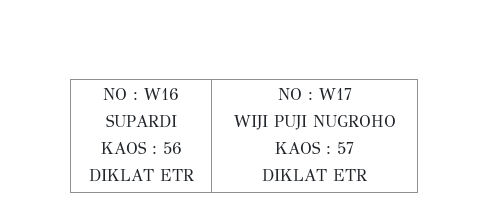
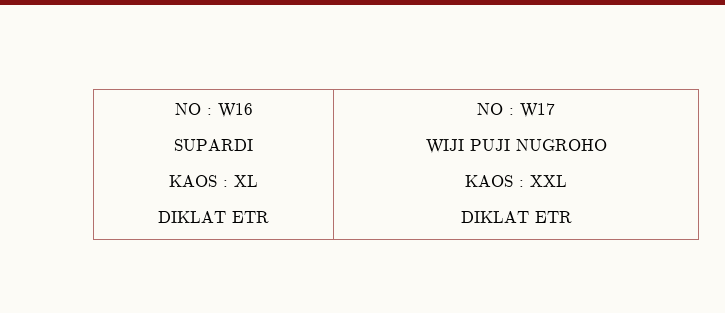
  NO : W16
  SUPARDI
- KAOS : 56
+ KAOS : XL
  DIKLAT ETR | NO : W17
  WIJI PUJI NUGROHO
- KAOS : 57
+ KAOS : XXL

